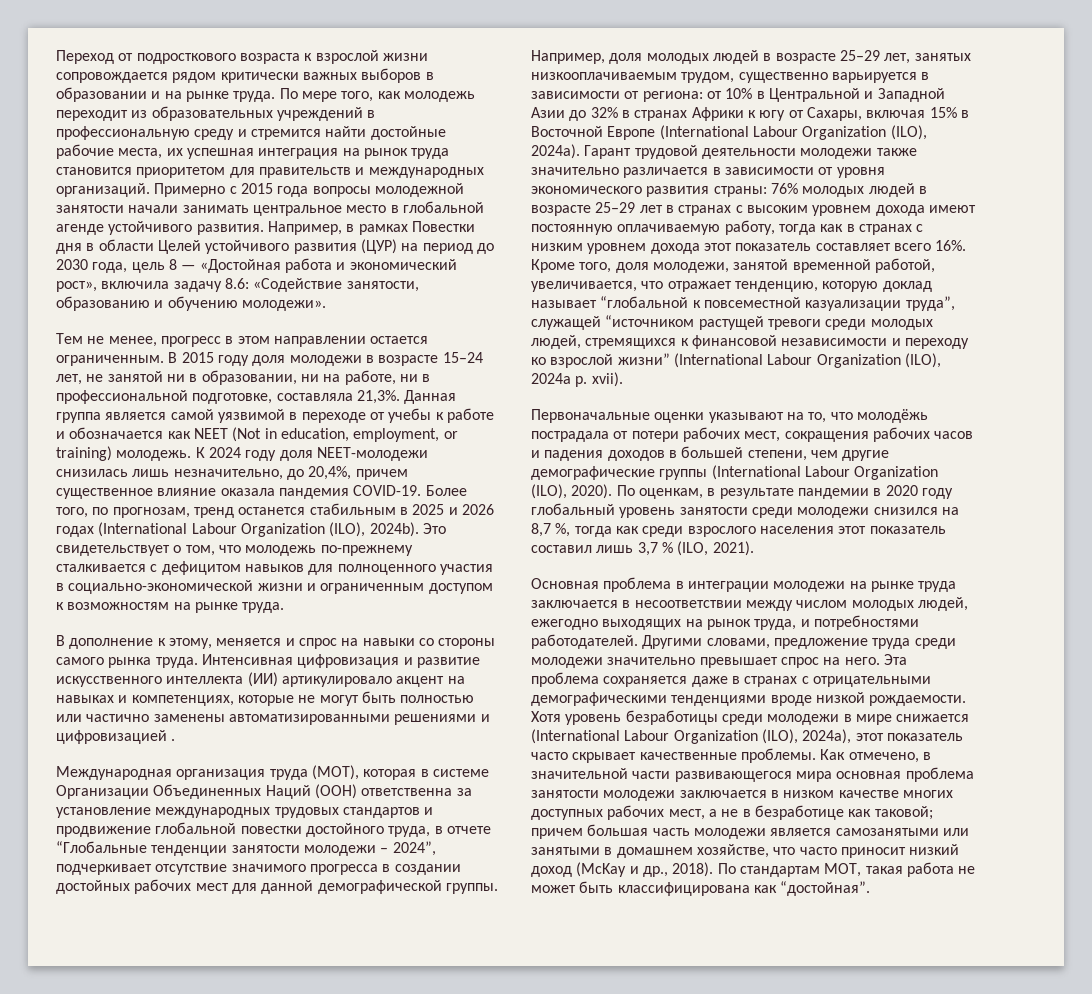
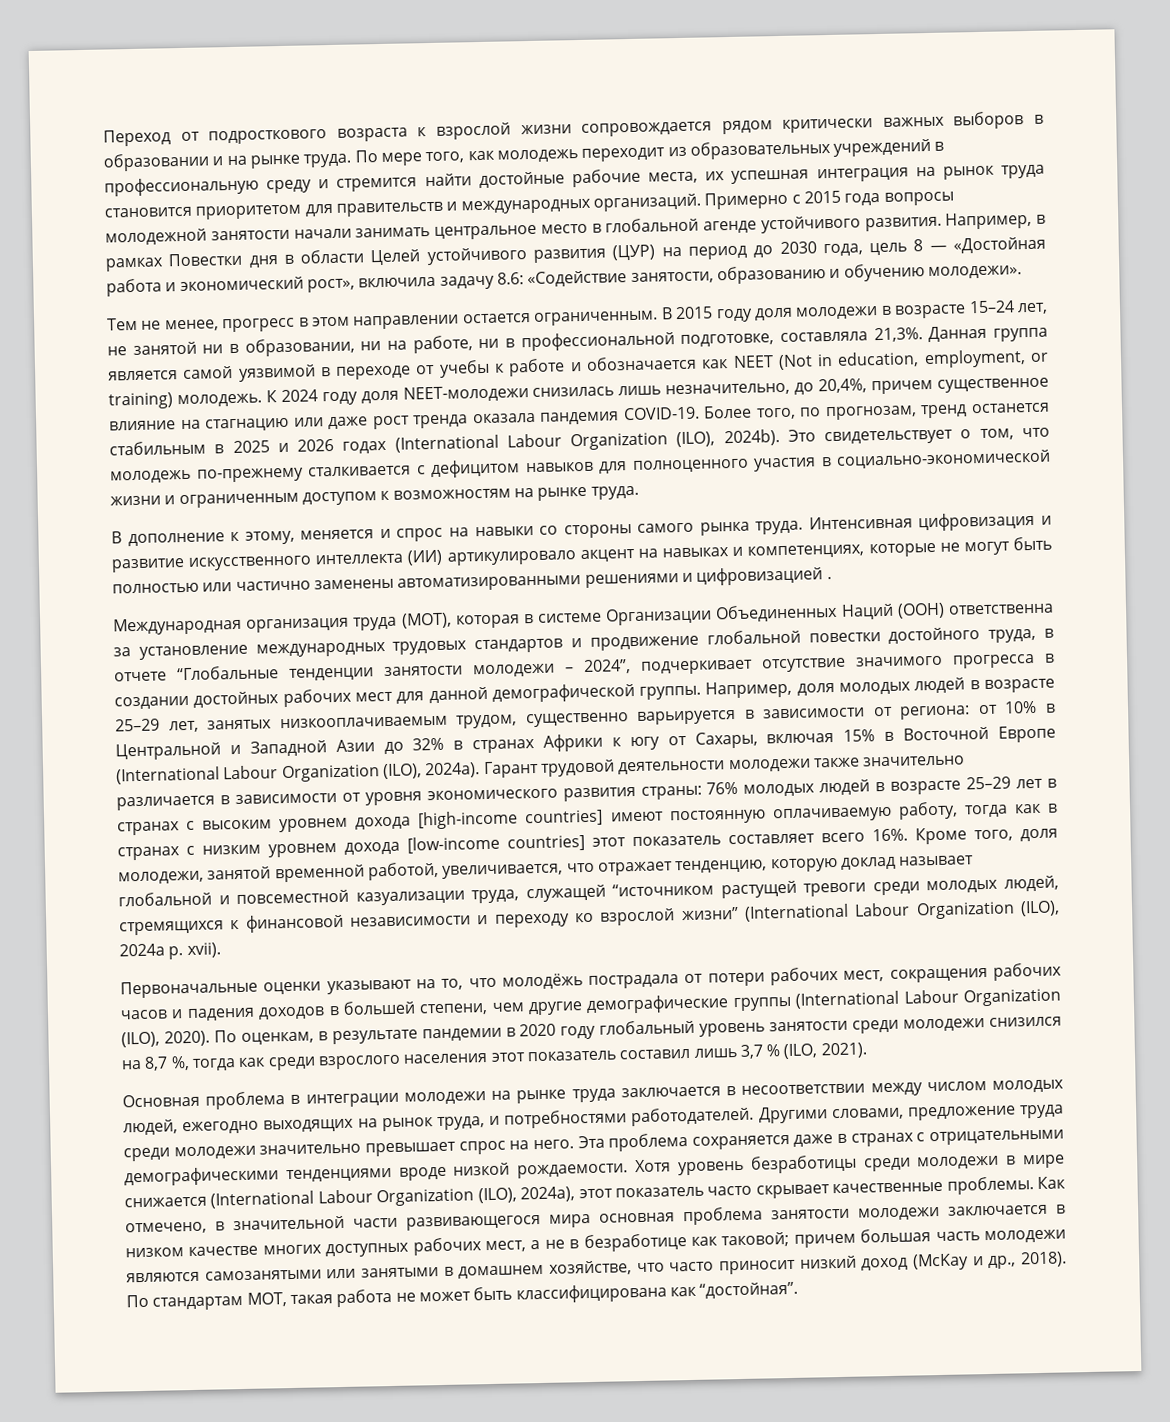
- К 2024 году доля NEET-молодежи снизилась лишь незначительно, до 20,4%, причем существенное влияние оказала пандемия COVID-19.
+ К 2024 году доля NEET-молодежи снизилась лишь незначительно, до 20,4%, причем существенное влияние на стагнацию или даже рост тренда оказала пандемия COVID-19.
- Гарант трудовой деятельности молодежи также значительно различается в зависимости от уровня экономического развития страны: 76% молодых людей в возрасте 25–29 лет в странах с высоким уровнем дохода имеют постоянную оплачиваемую работу, тогда как в странах с низким уровнем дохода этот показатель составляет всего 16%.
+ Гарант трудовой деятельности молодежи также значительно различается в зависимости от уровня экономического развития страны: 76% молодых людей в возрасте 25–29 лет в странах с высоким уровнем дохода [high-income countries] имеют постоянную оплачиваемую работу, тогда как в странах с низким уровнем дохода [low-income countries] этот показатель составляет всего 16%.
- Кроме того, доля молодежи, занятой временной работой, увеличивается, что отражает тенденцию, которую доклад называет “глобальной к повсеместной казуализации труда”, служащей “источником растущей тревоги среди молодых людей, стремящихся к финансовой независимости и переходу ко взрослой жизни” (International Labour Organization (ILO), 2024a p. xvii).
+ Кроме того, доля молодежи, занятой временной работой, увеличивается, что отражает тенденцию, которую доклад называет глобальной и повсеместной казуализации труда, служащей “источником растущей тревоги среди молодых людей, стремящихся к финансовой независимости и переходу ко взрослой жизни” (International Labour Organization (ILO), 2024a p. xvii).
- Как отмечено, в значительной части развивающегося мира основная проблема занятости молодежи заключается в низком качестве многих доступных рабочих мест, а не в безработице как таковой; причем большая часть молодежи является самозанятыми или занятыми в домашнем хозяйстве, что часто приносит низкий доход (McKay и др., 2018).
+ Как отмечено, в значительной части развивающегося мира основная проблема занятости молодежи заключается в низком качестве многих доступных рабочих мест, а не в безработице как таковой; причем большая часть молодежи являются самозанятыми или занятыми в домашнем хозяйстве, что часто приносит низкий доход (McKay и др., 2018).

